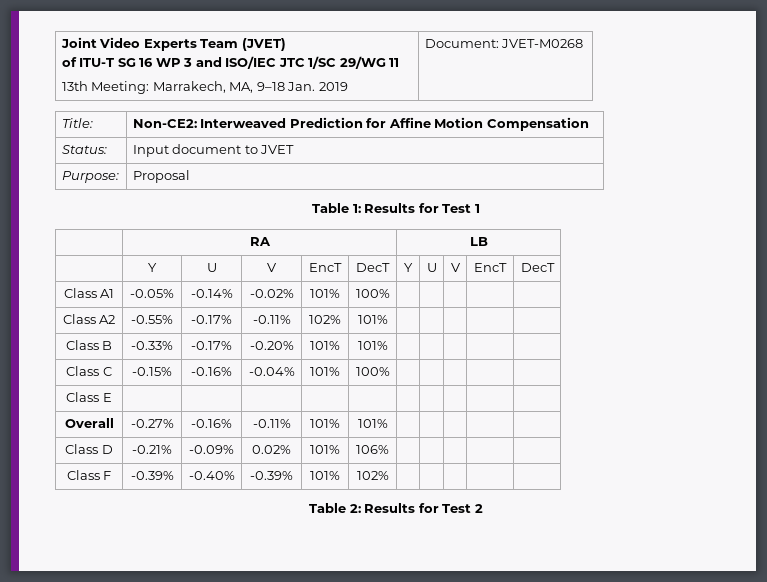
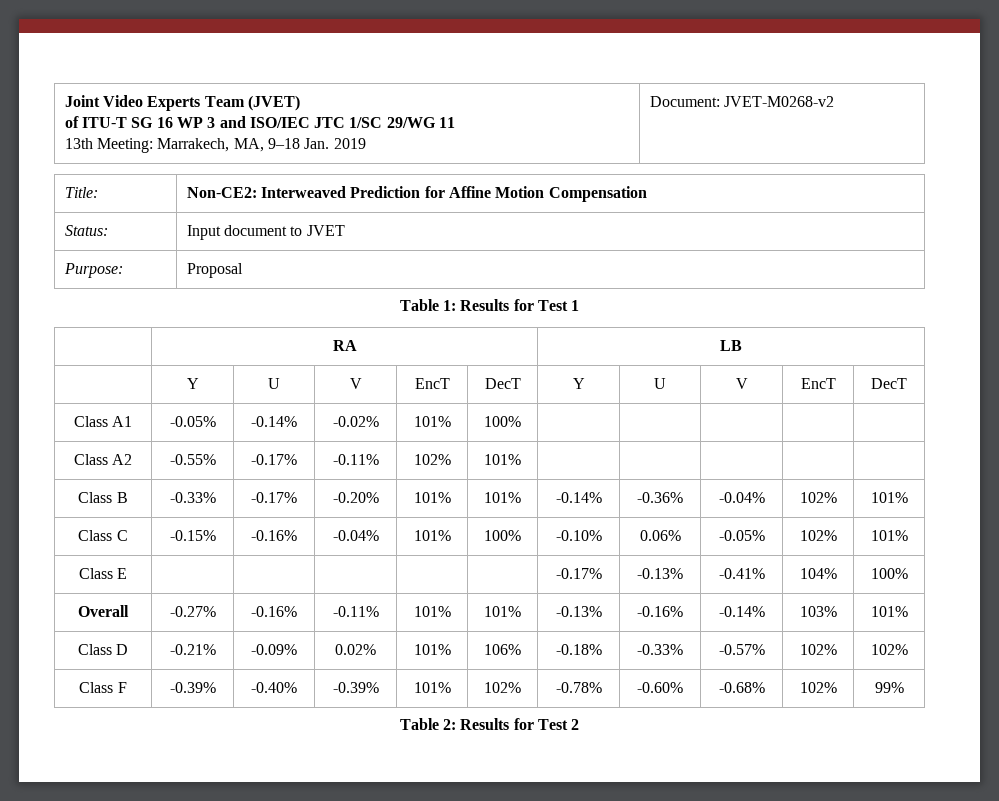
  Joint Video Experts Team (JVET)
  of ITU-T SG 16 WP 3 and ISO/IEC JTC 1/SC 29/WG 11
- 13th Meeting: Marrakech, MA, 9–18 Jan. 2019 | Document: JVET-M0268
+ 13th Meeting: Marrakech, MA, 9–18 Jan. 2019 | Document: JVET-M0268-v2
- Class B | -0.33% | -0.17% | -0.20% | 101% | 101% | | | | |
+ Class B | -0.33% | -0.17% | -0.20% | 101% | 101% | -0.14% | -0.36% | -0.04% | 102% | 101%
- Class C | -0.15% | -0.16% | -0.04% | 101% | 100% | | | | |
- Class E | | | | | | | | | |
+ Class C | -0.15% | -0.16% | -0.04% | 101% | 100% | -0.10% | 0.06% | -0.05% | 102% | 101%
+ Class E | | | | | | -0.17% | -0.13% | -0.41% | 104% | 100%
- Overall | -0.27% | -0.16% | -0.11% | 101% | 101% | | | | |
+ Overall | -0.27% | -0.16% | -0.11% | 101% | 101% | -0.13% | -0.16% | -0.14% | 103% | 101%
- Class D | -0.21% | -0.09% | 0.02% | 101% | 106% | | | | |
+ Class D | -0.21% | -0.09% | 0.02% | 101% | 106% | -0.18% | -0.33% | -0.57% | 102% | 102%
- Class F | -0.39% | -0.40% | -0.39% | 101% | 102% | | | | |
+ Class F | -0.39% | -0.40% | -0.39% | 101% | 102% | -0.78% | -0.60% | -0.68% | 102% | 99%

